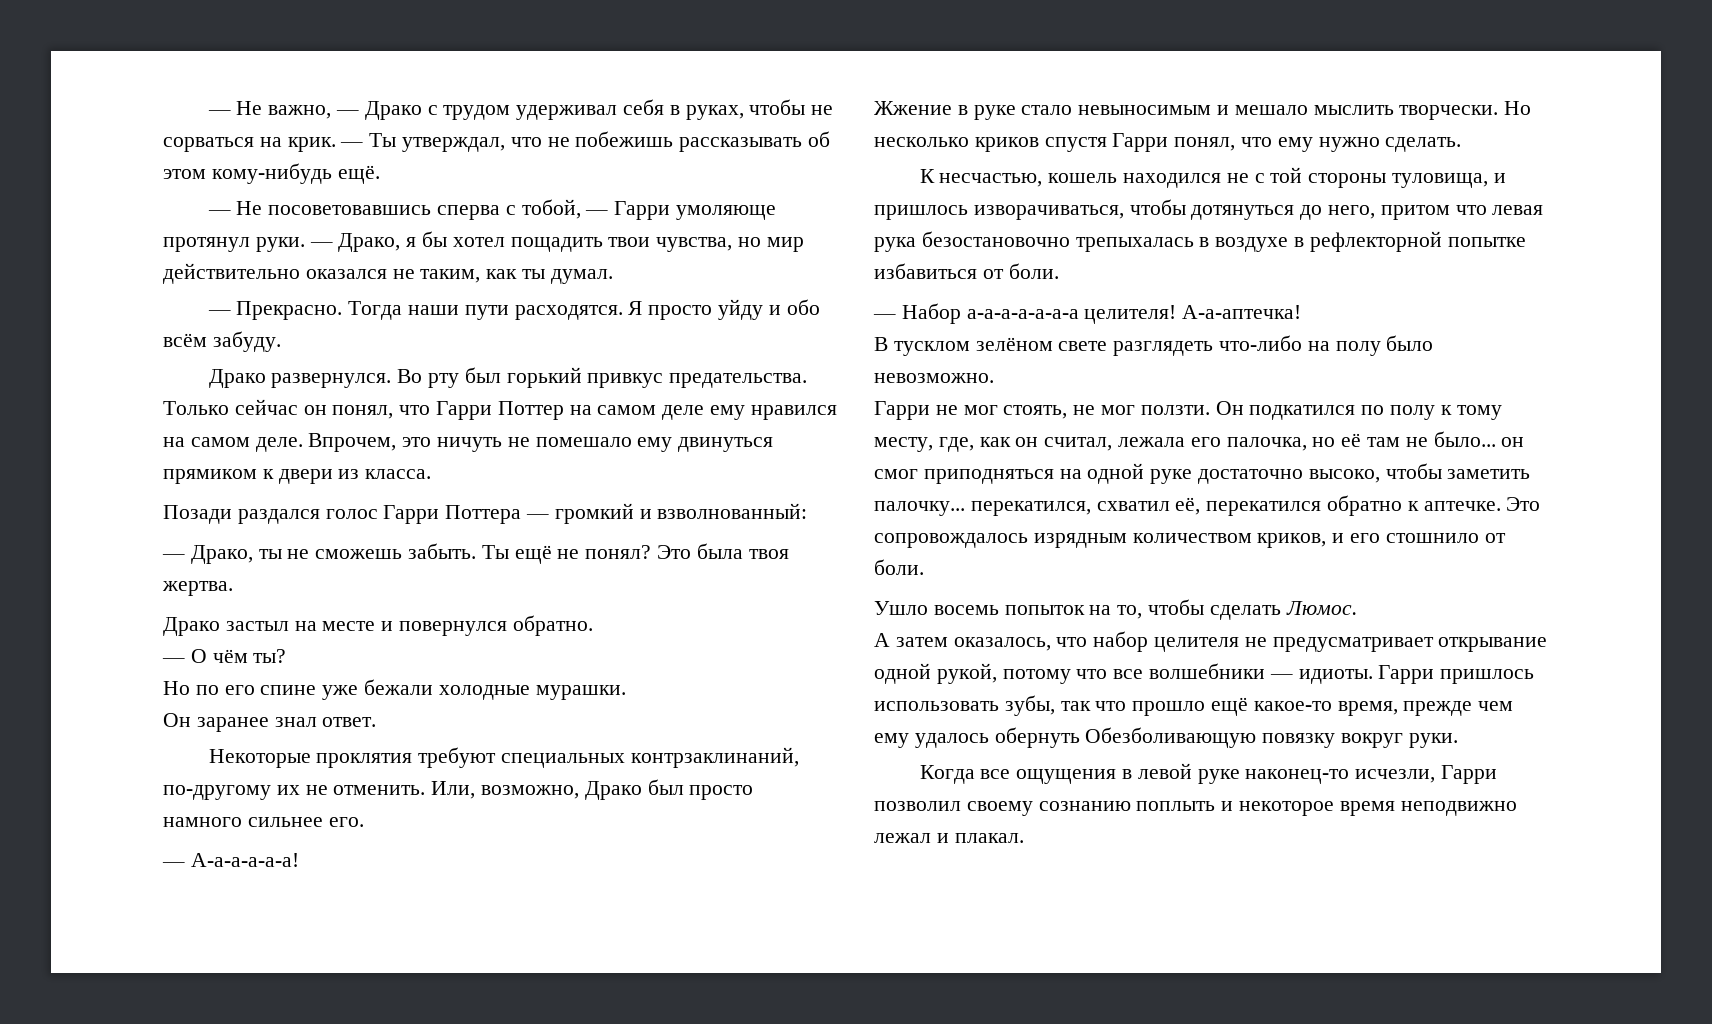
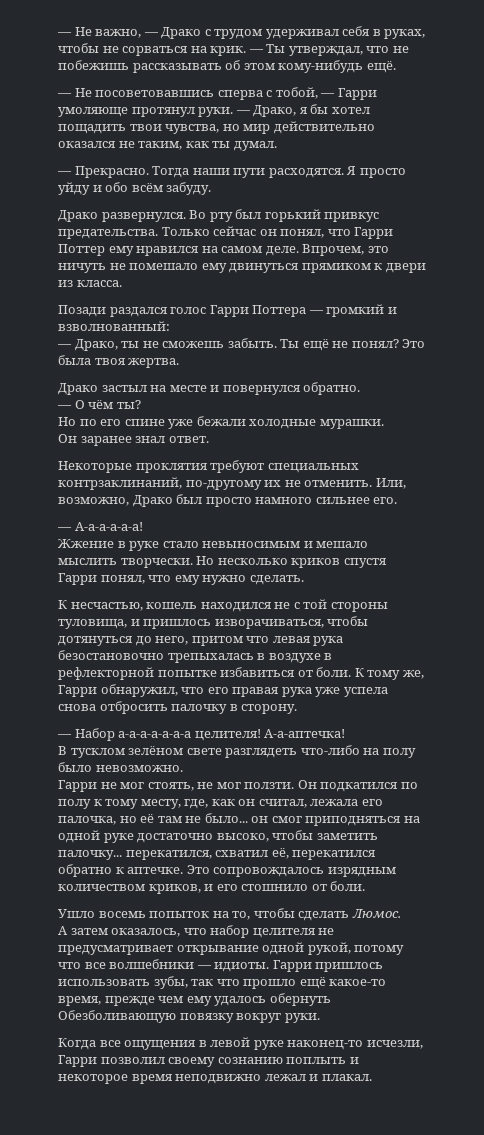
- Только сейчас он понял, что Гарри Поттер на самом деле ему нравился на самом деле.
+ Только сейчас он понял, что Гарри Поттер ему нравился на самом деле.
+ К тому же, Гарри обнаружил, что его правая рука уже успела снова отбросить палочку в сторону.

